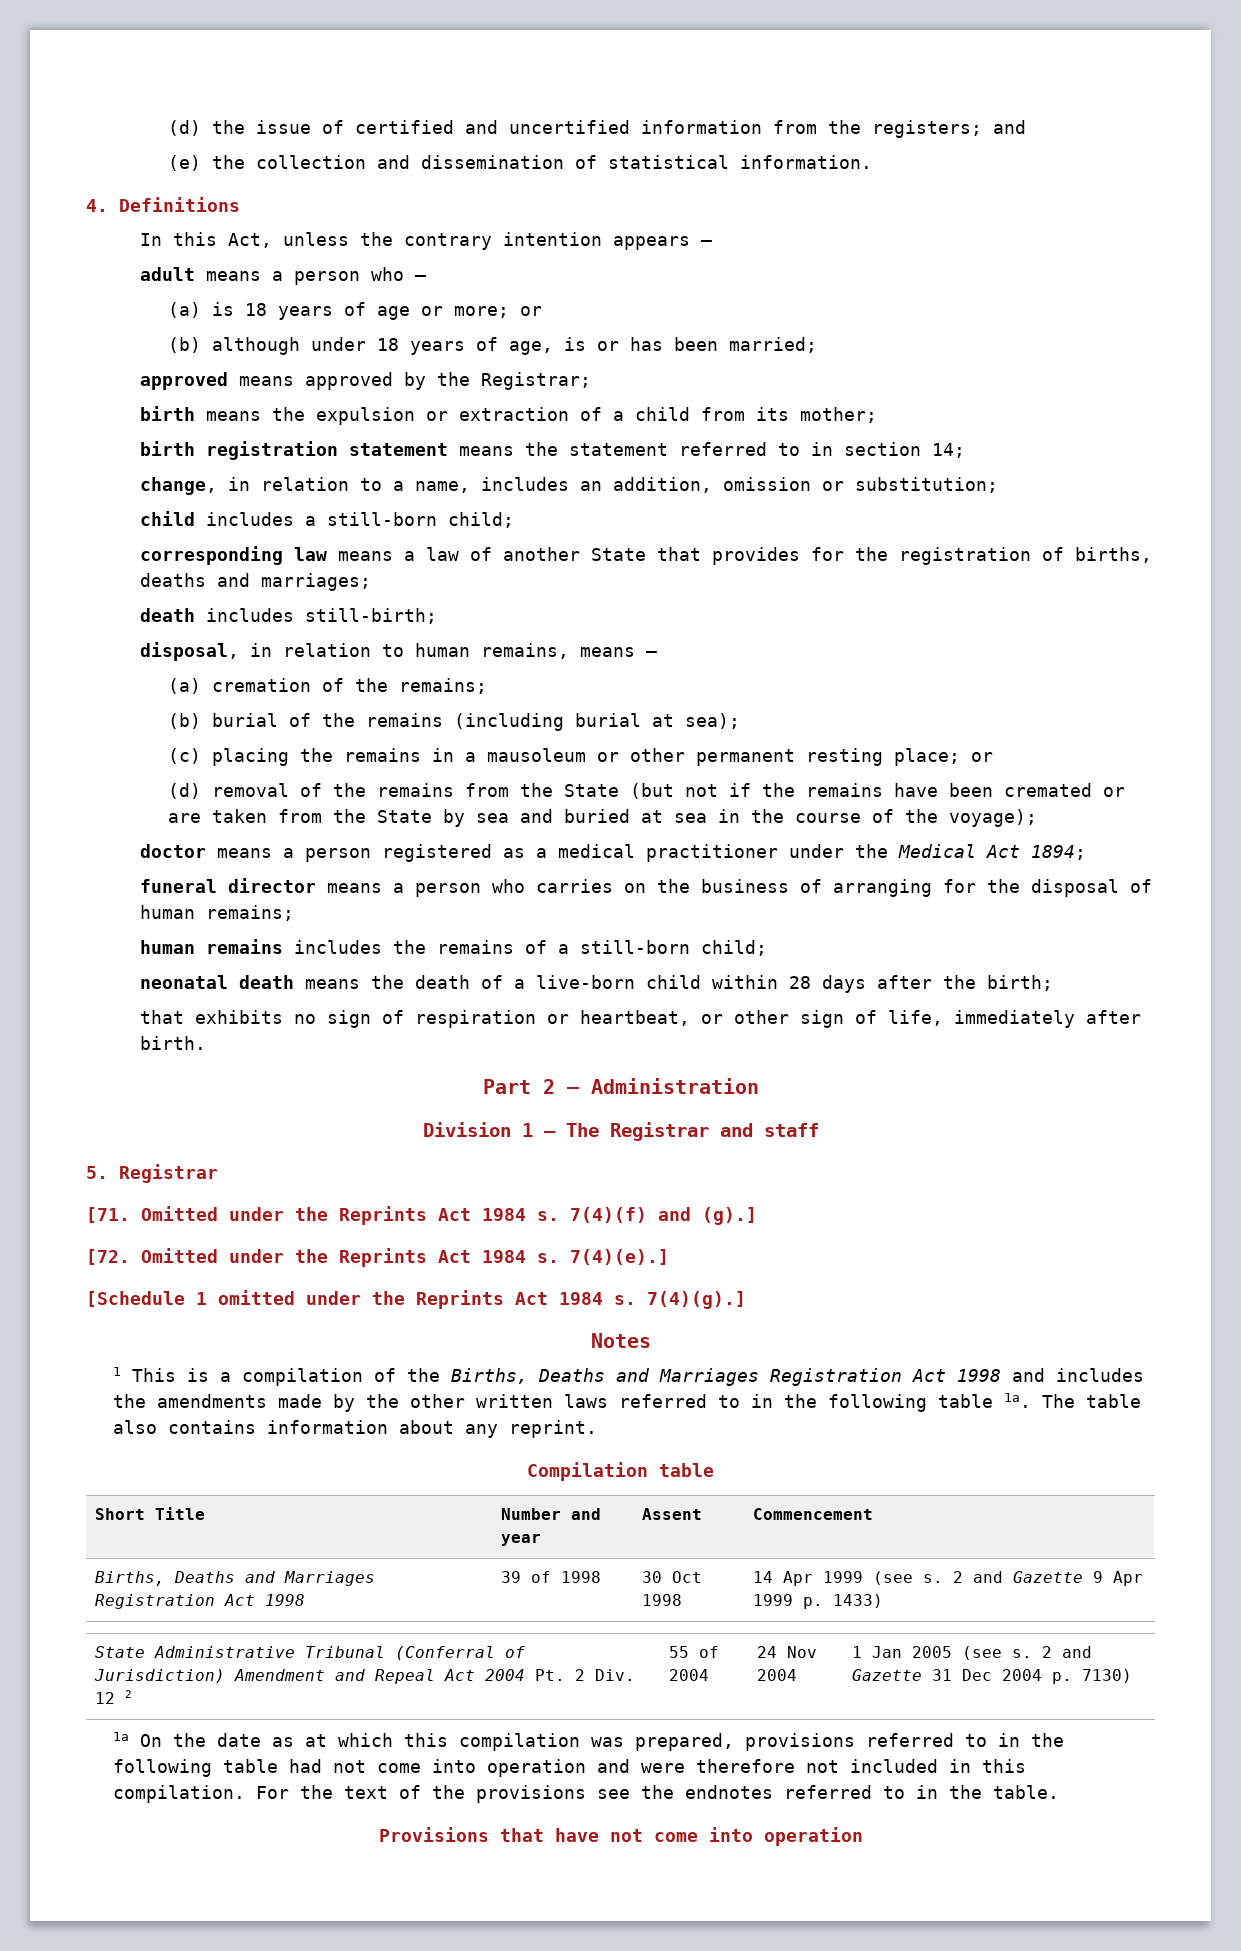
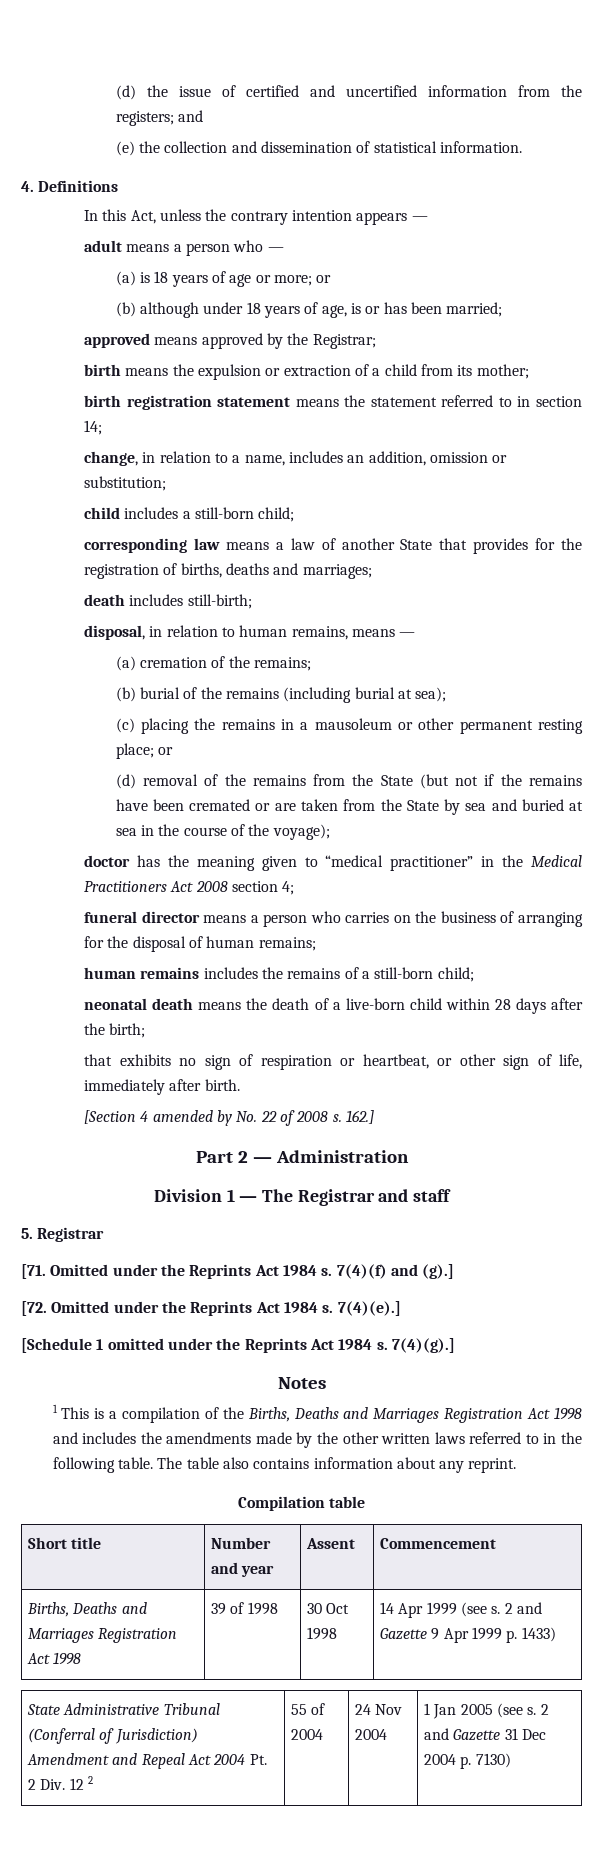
- doctor means a person registered as a medical practitioner under the Medical Act 1894;
+ doctor has the meaning given to “medical practitioner” in the Medical Practitioners Act 2008 section 4;
+ [Section 4 amended by No. 22 of 2008 s. 162.]
- 1 This is a compilation of the Births, Deaths and Marriages Registration Act 1998 and includes the amendments made by the other written laws referred to in the following table 1a.
+ 1 This is a compilation of the Births, Deaths and Marriages Registration Act 1998 and includes the amendments made by the other written laws referred to in the following table.
- Short Title | Number and year | Assent | Commencement
+ Short title | Number and year | Assent | Commencement
- 1a On the date as at which this compilation was prepared, provisions referred to in the following table had not come into operation and were therefore not included in this compilation. For the text of the provisions see the endnotes referred to in the table.
- Provisions that have not come into operation

